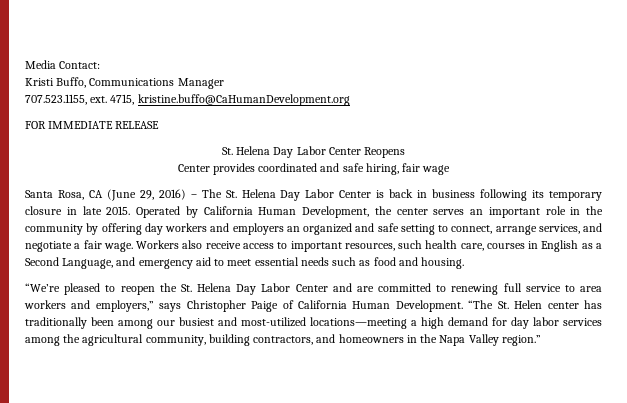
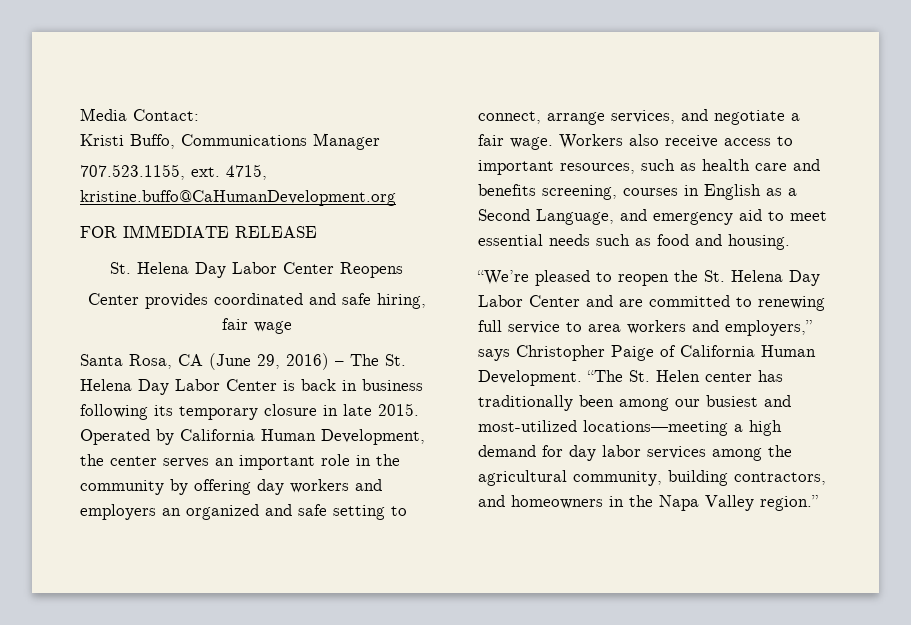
- Workers also receive access to important resources, such health care, courses in English as a Second Language, and emergency aid to meet essential needs such as food and housing.
+ Workers also receive access to important resources, such as health care and benefits screening, courses in English as a Second Language, and emergency aid to meet essential needs such as food and housing.

